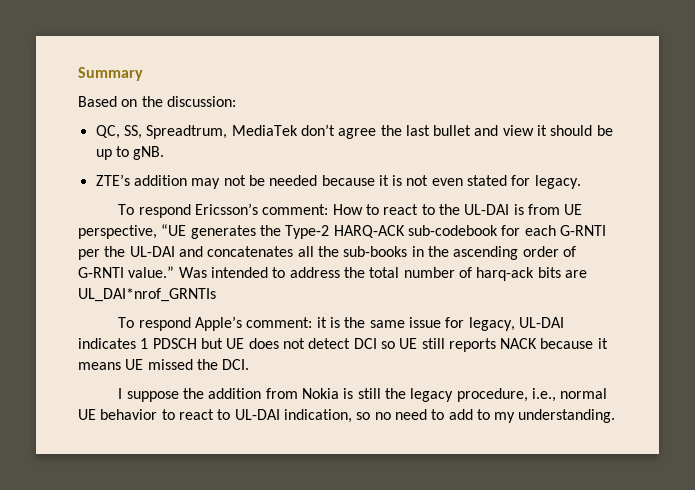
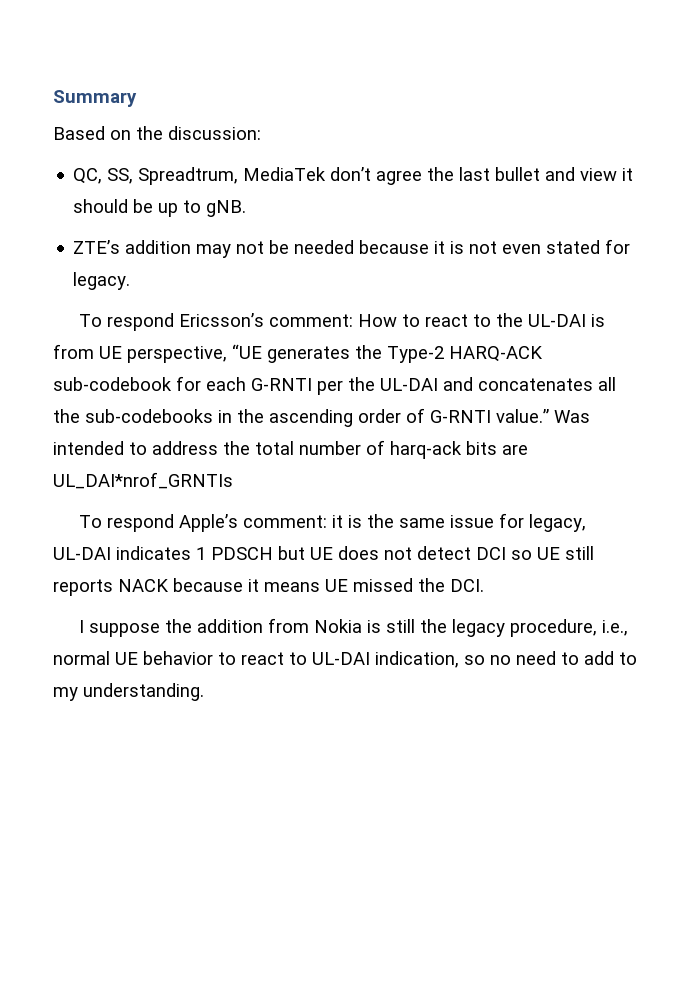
- To respond Ericsson’s comment: How to react to the UL-DAI is from UE perspective, “UE generates the Type-2 HARQ-ACK sub-codebook for each G-RNTI per the UL-DAI and concatenates all the sub-books in the ascending order of G-RNTI value.”
+ To respond Ericsson’s comment: How to react to the UL-DAI is from UE perspective, “UE generates the Type-2 HARQ-ACK sub-codebook for each G-RNTI per the UL-DAI and concatenates all the sub-codebooks in the ascending order of G-RNTI value.”

